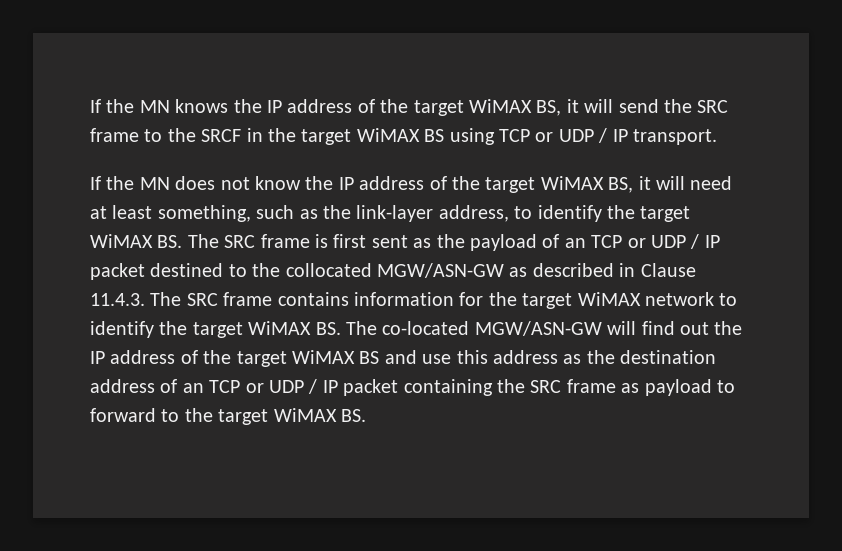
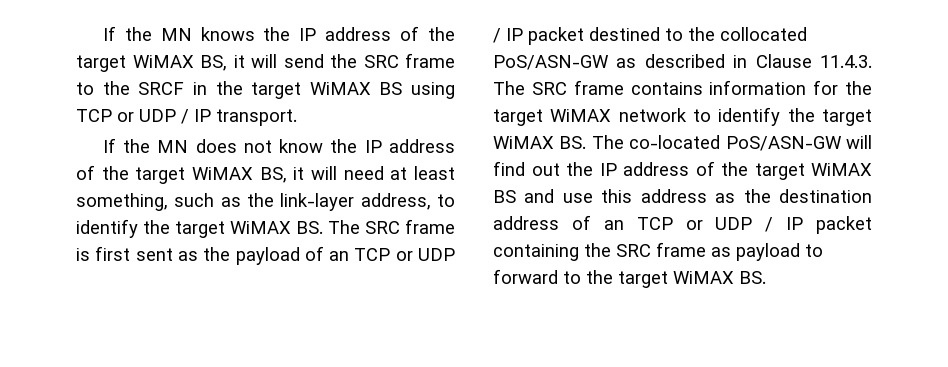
- If the MN does not know the IP address of the target WiMAX BS, it will need at least something, such as the link-layer address, to identify the target WiMAX BS. The SRC frame is first sent as the payload of an TCP or UDP / IP packet destined to the collocated MGW/ASN-GW as described in Clause 11.4.3. The SRC frame contains information for the target WiMAX network to identify the target WiMAX BS. The co-located MGW/ASN-GW will find out the IP address of the target WiMAX BS and use this address as the destination address of an TCP or UDP / IP packet containing the SRC frame as payload to forward to the target WiMAX BS.
+ If the MN does not know the IP address of the target WiMAX BS, it will need at least something, such as the link-layer address, to identify the target WiMAX BS. The SRC frame is first sent as the payload of an TCP or UDP / IP packet destined to the collocated PoS/ASN-GW as described in Clause 11.4.3. The SRC frame contains information for the target WiMAX network to identify the target WiMAX BS. The co-located PoS/ASN-GW will find out the IP address of the target WiMAX BS and use this address as the destination address of an TCP or UDP / IP packet containing the SRC frame as payload to forward to the target WiMAX BS.

